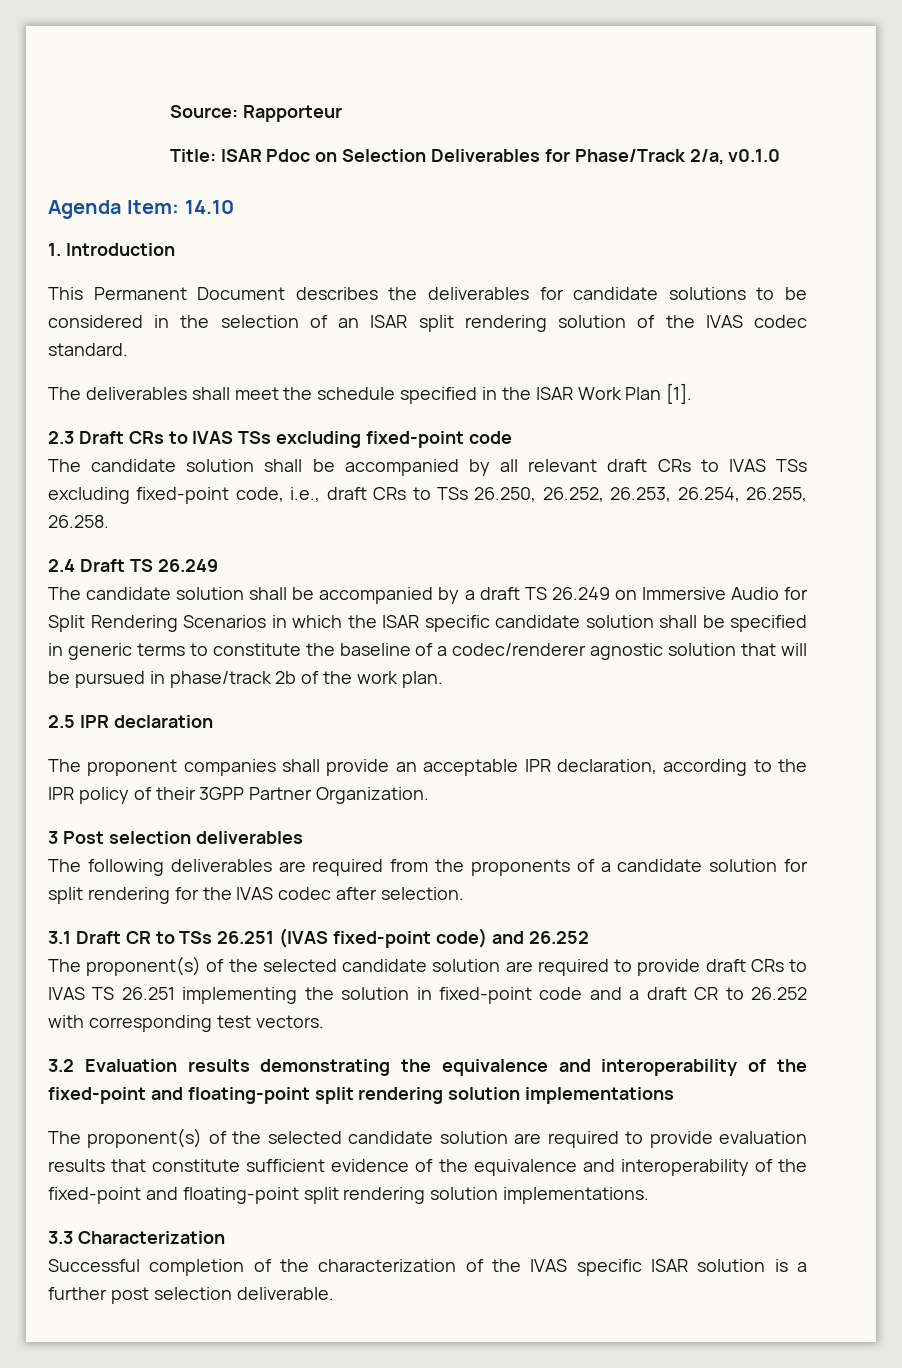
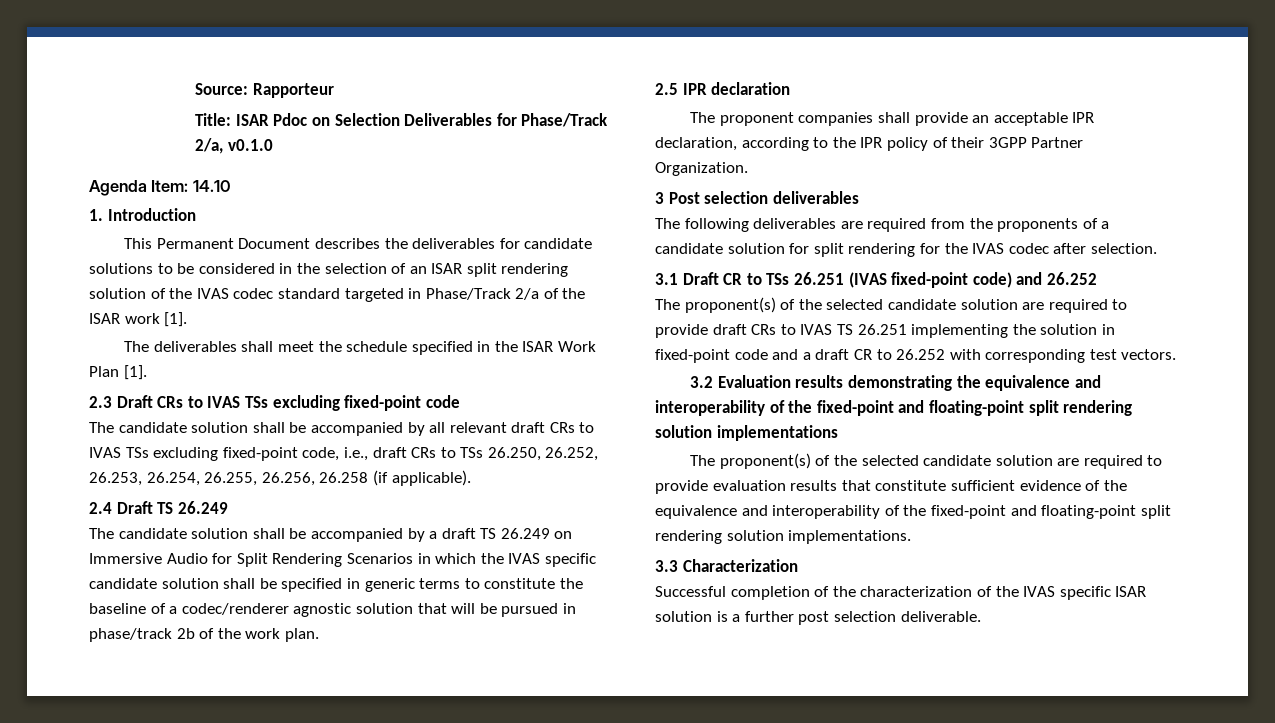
- This Permanent Document describes the deliverables for candidate solutions to be considered in the selection of an ISAR split rendering solution of the IVAS codec standard.
+ This Permanent Document describes the deliverables for candidate solutions to be considered in the selection of an ISAR split rendering solution of the IVAS codec standard targeted in Phase/Track 2/a of the ISAR work [1].
- The candidate solution shall be accompanied by all relevant draft CRs to IVAS TSs excluding fixed-point code, i.e., draft CRs to TSs 26.250, 26.252, 26.253, 26.254, 26.255, 26.258.
+ The candidate solution shall be accompanied by all relevant draft CRs to IVAS TSs excluding fixed-point code, i.e., draft CRs to TSs 26.250, 26.252, 26.253, 26.254, 26.255, 26.256, 26.258 (if applicable).
- The candidate solution shall be accompanied by a draft TS 26.249 on Immersive Audio for Split Rendering Scenarios in which the ISAR specific candidate solution shall be specified in generic terms to constitute the baseline of a codec/renderer agnostic solution that will be pursued in phase/track 2b of the work plan.
+ The candidate solution shall be accompanied by a draft TS 26.249 on Immersive Audio for Split Rendering Scenarios in which the IVAS specific candidate solution shall be specified in generic terms to constitute the baseline of a codec/renderer agnostic solution that will be pursued in phase/track 2b of the work plan.

